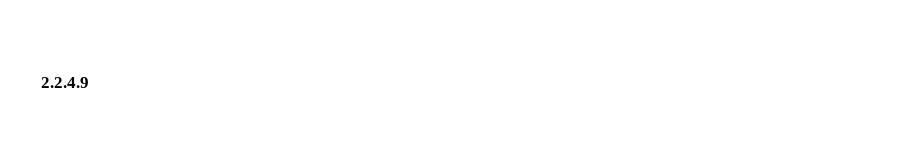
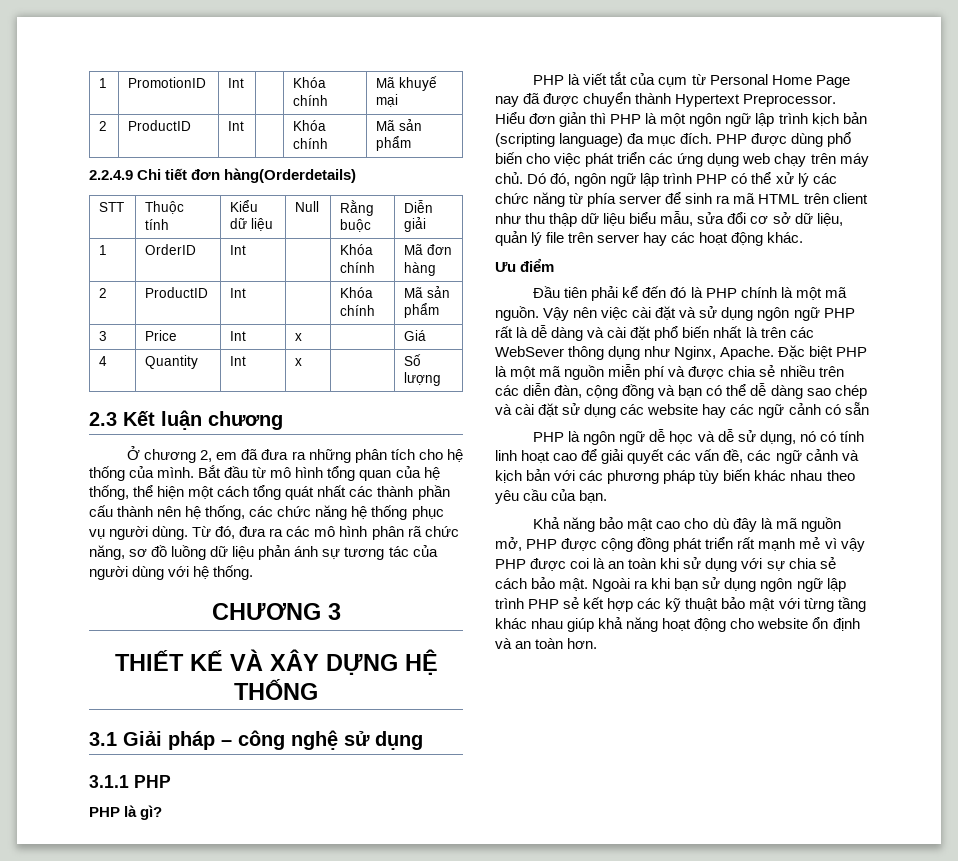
- 2.2.4.9
+ 1 | PromotionID | Int | | Khóa chính | Mã khuyế mại
+ 2 | ProductID | Int | | Khóa chính | Mã sản phẩm
+ 2.2.4.9 Chi tiết đơn hàng(Orderdetails)
+ STT | Thuộc tính | Kiểu dữ liệu | Null | Rằng buộc | Diễn giải
+ 1 | OrderID | Int | | Khóa chính | Mã đơn hàng
+ 2 | ProductID | Int | | Khóa chính | Mã sản phẩm
+ 3 | Price | Int | x | | Giá
+ 4 | Quantity | Int | x | | Số lượng
+ 2.3 Kết luận chương
+ Ở chương 2, em đã đưa ra những phân tích cho hệ thống của mình. Bắt đầu từ mô hình tổng quan của hệ thống, thể hiện một cách tổng quát nhất các thành phần cấu thành nên hệ thống, các chức năng hệ thống phục vụ người dùng. Từ đó, đưa ra các mô hình phân rã chức năng, sơ đồ luồng dữ liệu phản ánh sự tương tác của người dùng với hệ thống.
+ CHƯƠNG 3
+ THIẾT KẾ VÀ XÂY DỰNG HỆ THỐNG
+ 3.1 Giải pháp – công nghệ sử dụng
+ 3.1.1 PHP
+ PHP là gì?
+ PHP là viết tắt của cụm từ Personal Home Page nay đã được chuyển thành Hypertext Preprocessor. Hiểu đơn giản thì PHP là một ngôn ngữ lập trình kịch bản (scripting language) đa mục đích. PHP được dùng phổ biến cho việc phát triển các ứng dụng web chạy trên máy chủ. Dó đó, ngôn ngữ lập trình PHP có thể xử lý các chức năng từ phía server để sinh ra mã HTML trên client như thu thập dữ liệu biểu mẫu, sửa đổi cơ sở dữ liệu, quản lý file trên server hay các hoạt động khác.
+ Ưu điểm
+ Đầu tiên phải kể đến đó là PHP chính là một mã nguồn. Vậy nên việc cài đặt và sử dụng ngôn ngữ PHP rất là dễ dàng và cài đặt phổ biến nhất là trên các WebSever thông dụng như Nginx, Apache. Đặc biệt PHP là một mã nguồn miễn phí và được chia sẻ nhiều trên các diễn đàn, cộng đồng và bạn có thể dễ dàng sao chép và cài đặt sử dụng các website hay các ngữ cảnh có sẵn
+ PHP là ngôn ngữ dễ học và dễ sử dụng, nó có tính linh hoạt cao để giải quyết các vấn đề, các ngữ cảnh và kịch bản với các phương pháp tùy biến khác nhau theo yêu cầu của bạn.
+ Khả năng bảo mật cao cho dù đây là mã nguồn mở, PHP được cộng đồng phát triển rất mạnh mẻ vì vậy PHP được coi là an toàn khi sử dụng với sự chia sẻ cách bảo mật. Ngoài ra khi bạn sử dụng ngôn ngữ lập trình PHP sẻ kết hợp các kỹ thuật bảo mật với từng tầng khác nhau giúp khả năng hoạt động cho website ổn định và an toàn hơn.

